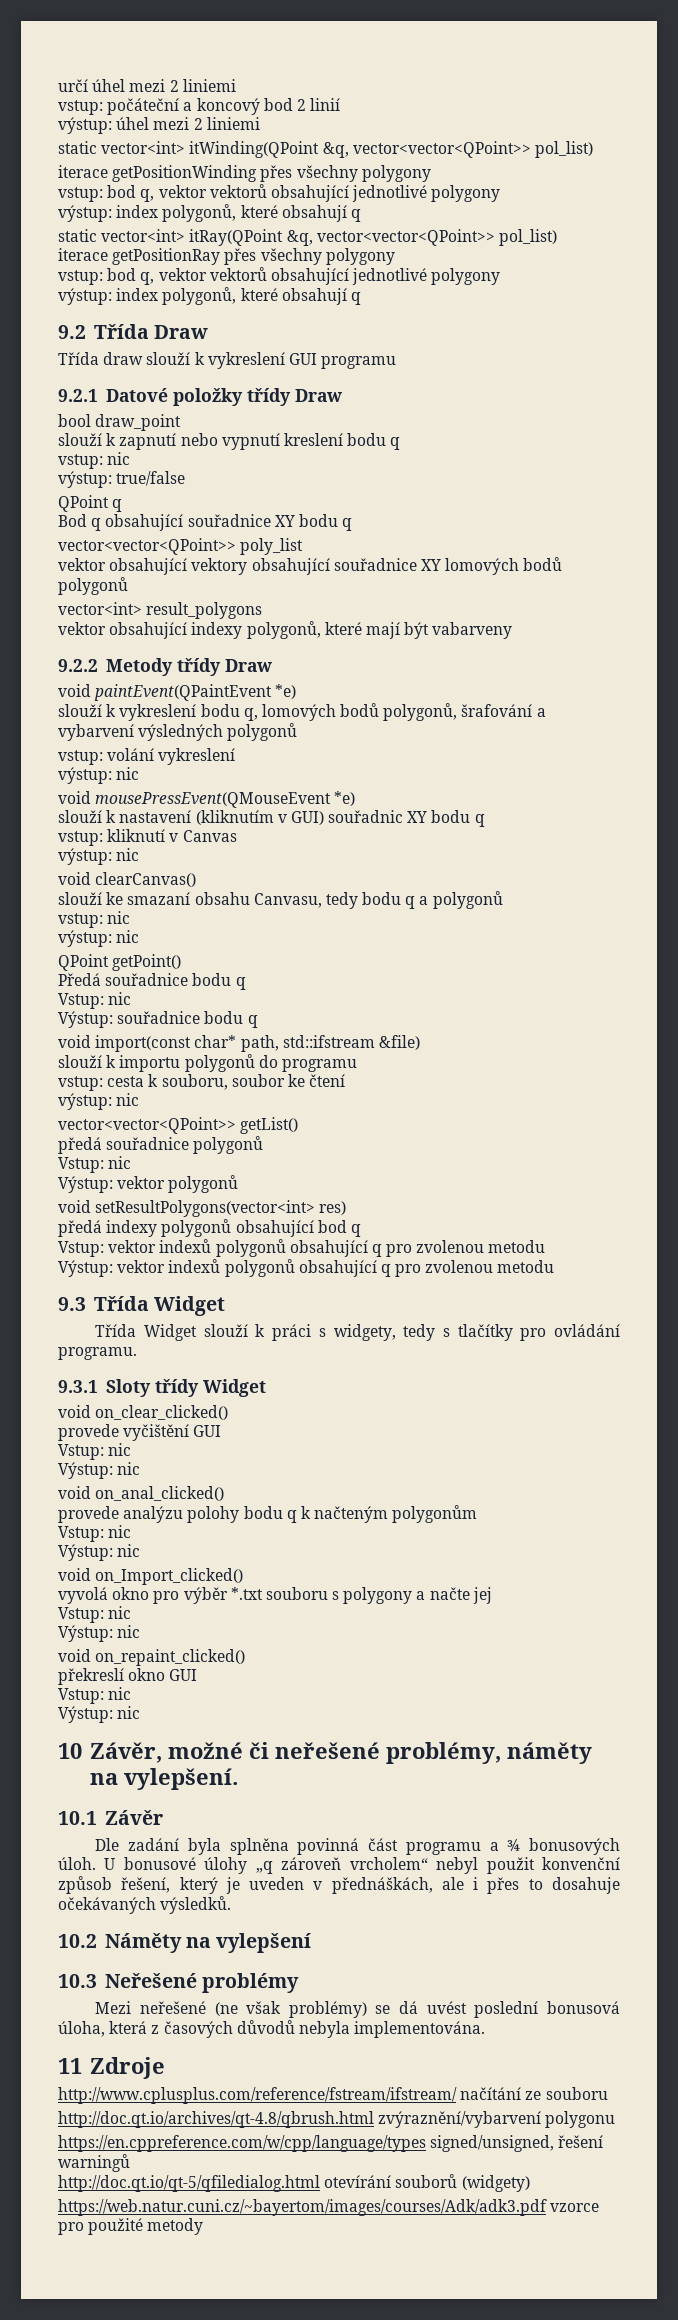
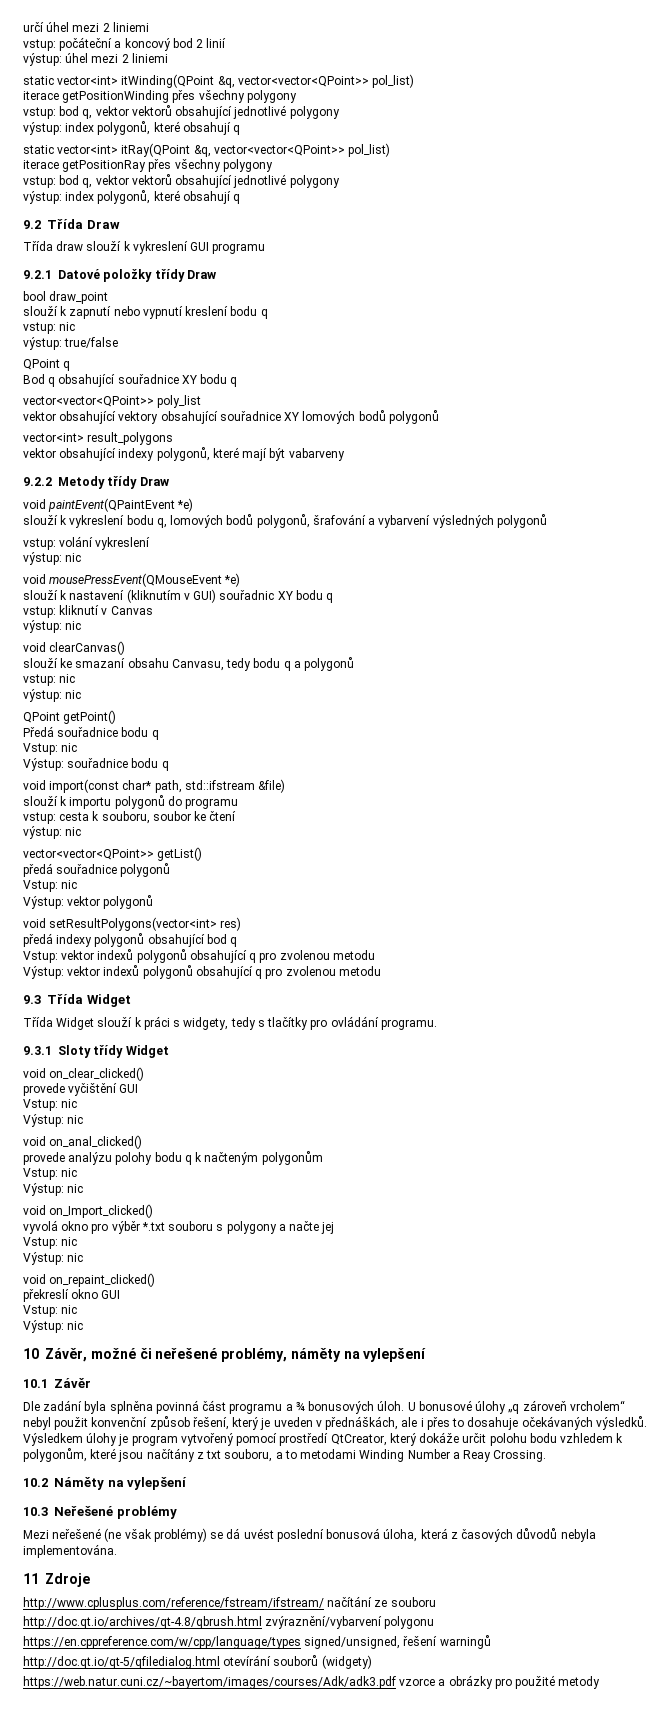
- 10 Závěr, možné či neřešené problémy, náměty na vylepšení.
+ 10 Závěr, možné či neřešené problémy, náměty na vylepšení
+ Výsledkem úlohy je program vytvořený pomocí prostředí QtCreator, který dokáže určit polohu bodu vzhledem k polygonům, které jsou načítány z txt souboru, a to metodami Winding Number a Reay Crossing.
- https://web.natur.cuni.cz/~bayertom/images/courses/Adk/adk3.pdf vzorce pro použité metody
+ https://web.natur.cuni.cz/~bayertom/images/courses/Adk/adk3.pdf vzorce a obrázky pro použité metody

